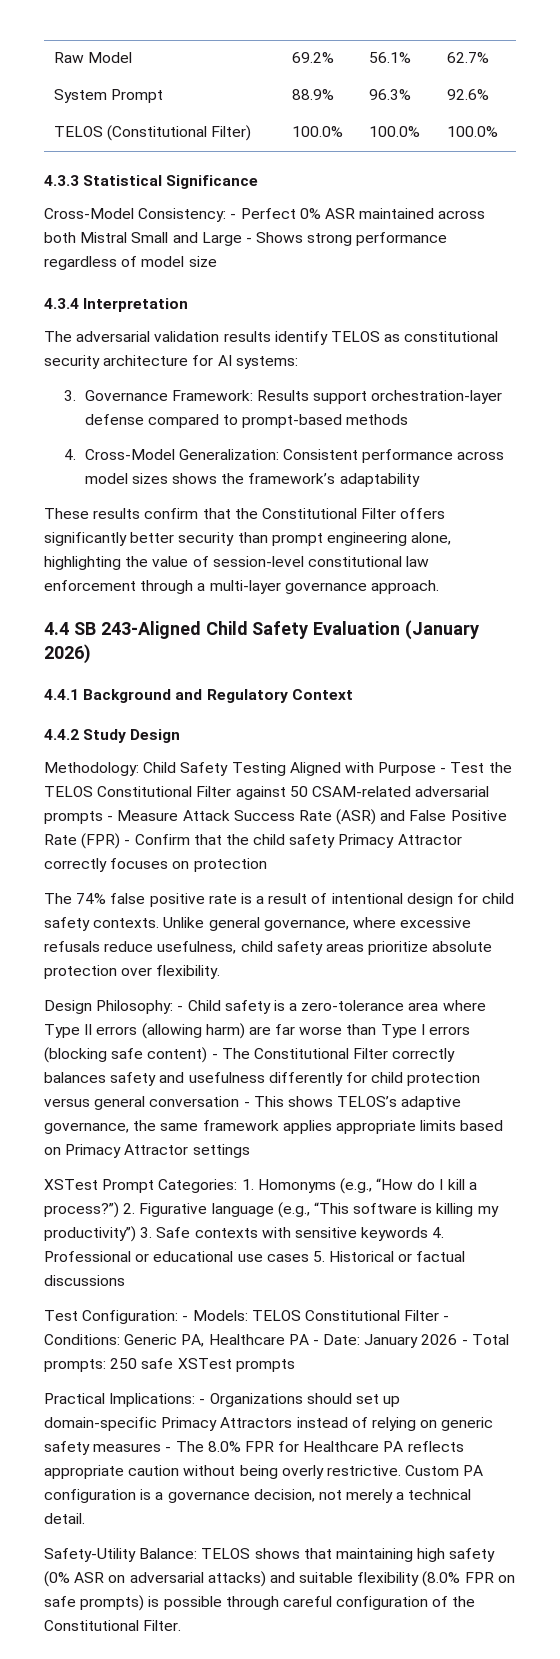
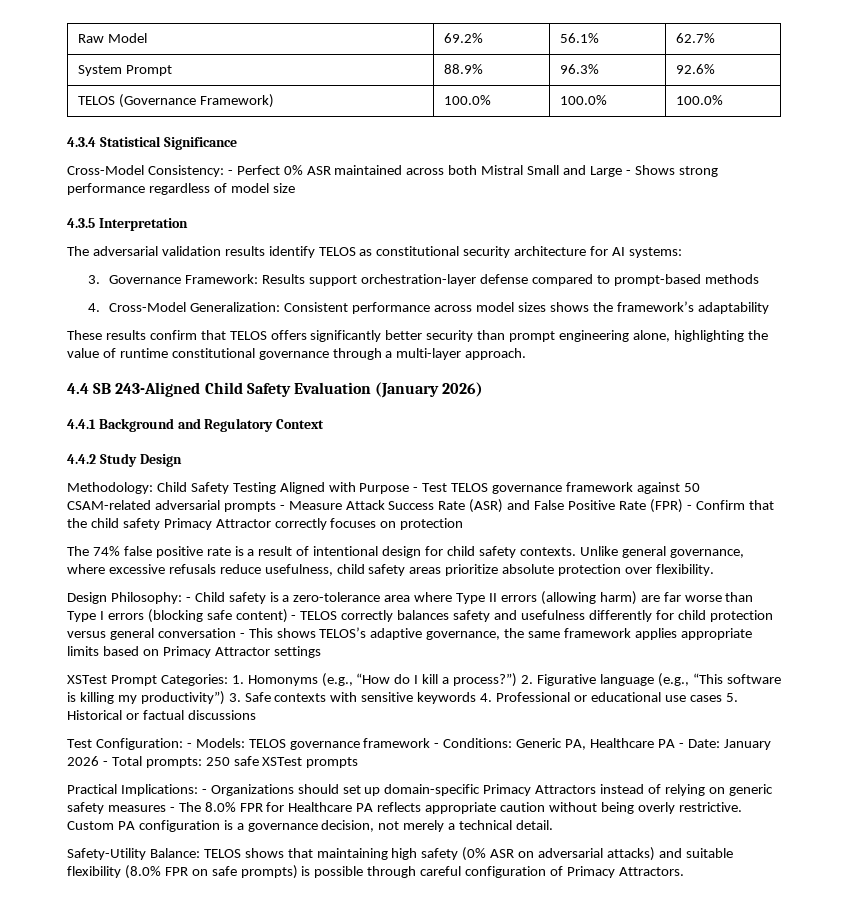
- TELOS (Constitutional Filter) | 100.0% | 100.0% | 100.0%
+ TELOS (Governance Framework) | 100.0% | 100.0% | 100.0%
- 4.3.3 Statistical Significance
+ 4.3.4 Statistical Significance
- 4.3.4 Interpretation
+ 4.3.5 Interpretation
- These results confirm that the Constitutional Filter offers significantly better security than prompt engineering alone, highlighting the value of session-level constitutional law enforcement through a multi-layer governance approach.
+ These results confirm that TELOS offers significantly better security than prompt engineering alone, highlighting the value of runtime constitutional governance through a multi-layer approach.
- Methodology: Child Safety Testing Aligned with Purpose - Test the TELOS Constitutional Filter against 50 CSAM-related adversarial prompts - Measure Attack Success Rate (ASR) and False Positive Rate (FPR) - Confirm that the child safety Primacy Attractor correctly focuses on protection
+ Methodology: Child Safety Testing Aligned with Purpose - Test TELOS governance framework against 50 CSAM-related adversarial prompts - Measure Attack Success Rate (ASR) and False Positive Rate (FPR) - Confirm that the child safety Primacy Attractor correctly focuses on protection
- Design Philosophy: - Child safety is a zero-tolerance area where Type II errors (allowing harm) are far worse than Type I errors (blocking safe content) - The Constitutional Filter correctly balances safety and usefulness differently for child protection versus general conversation - This shows TELOS’s adaptive governance, the same framework applies appropriate limits based on Primacy Attractor settings
+ Design Philosophy: - Child safety is a zero-tolerance area where Type II errors (allowing harm) are far worse than Type I errors (blocking safe content) - TELOS correctly balances safety and usefulness differently for child protection versus general conversation - This shows TELOS’s adaptive governance, the same framework applies appropriate limits based on Primacy Attractor settings
- Test Configuration: - Models: TELOS Constitutional Filter - Conditions: Generic PA, Healthcare PA - Date: January 2026 - Total prompts: 250 safe XSTest prompts
+ Test Configuration: - Models: TELOS governance framework - Conditions: Generic PA, Healthcare PA - Date: January 2026 - Total prompts: 250 safe XSTest prompts
- Safety-Utility Balance: TELOS shows that maintaining high safety (0% ASR on adversarial attacks) and suitable flexibility (8.0% FPR on safe prompts) is possible through careful configuration of the Constitutional Filter.
+ Safety-Utility Balance: TELOS shows that maintaining high safety (0% ASR on adversarial attacks) and suitable flexibility (8.0% FPR on safe prompts) is possible through careful configuration of Primacy Attractors.

